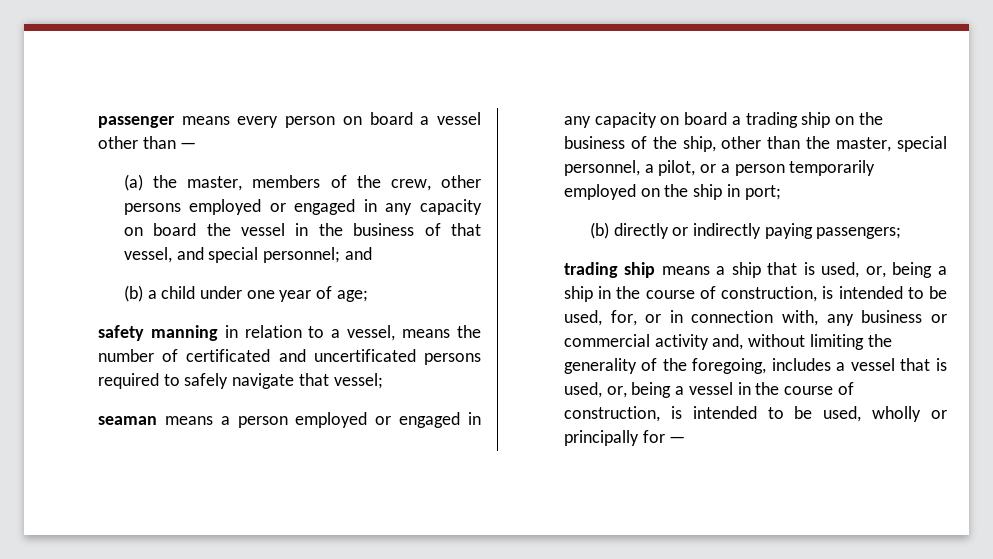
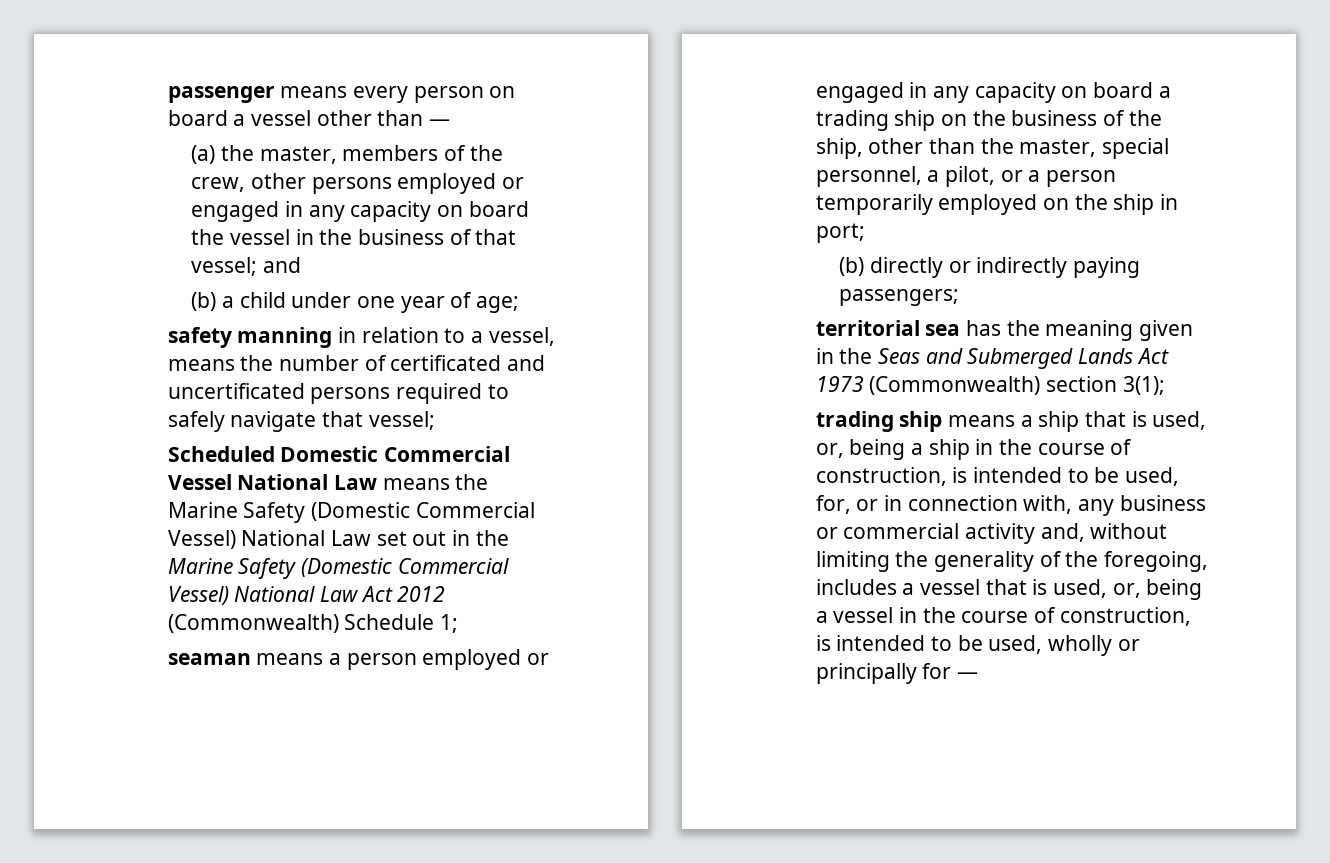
- (a) the master, members of the crew, other persons employed or engaged in any capacity on board the vessel in the business of that vessel, and special personnel; and
+ (a) the master, members of the crew, other persons employed or engaged in any capacity on board the vessel in the business of that vessel; and
+ Scheduled Domestic Commercial Vessel National Law means the Marine Safety (Domestic Commercial Vessel) National Law set out in the Marine Safety (Domestic Commercial Vessel) National Law Act 2012 (Commonwealth) Schedule 1;
+ territorial sea has the meaning given in the Seas and Submerged Lands Act 1973 (Commonwealth) section 3(1);

